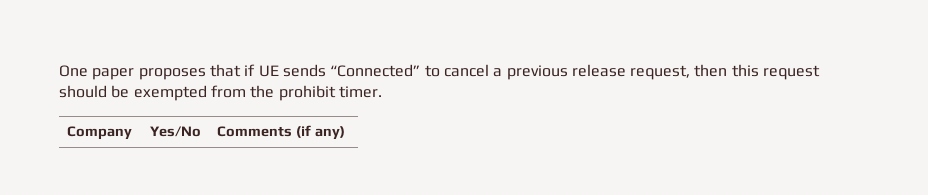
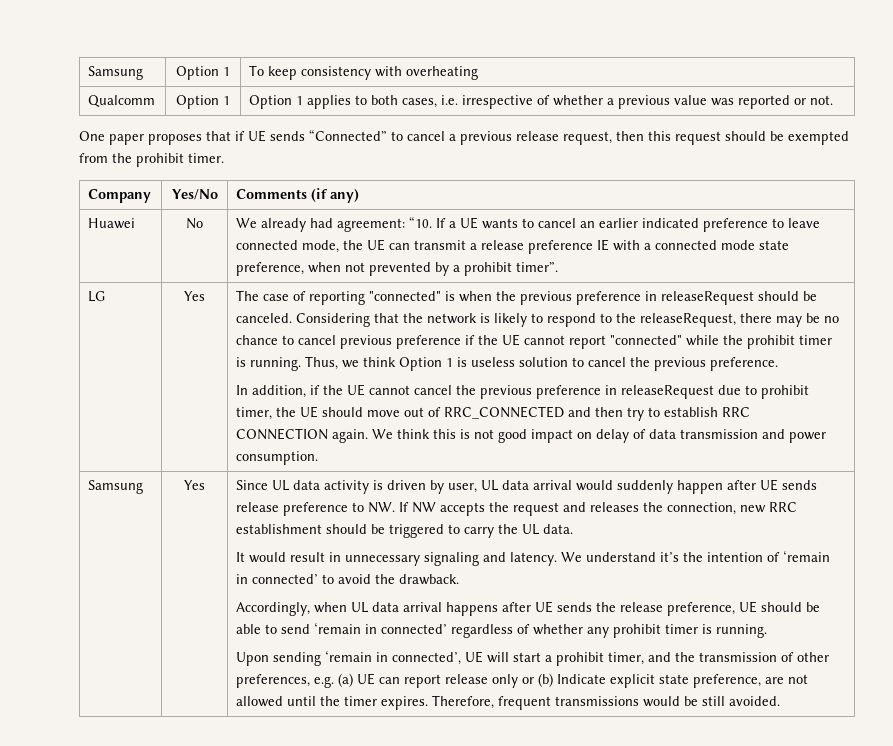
+ Samsung | Option 1 | To keep consistency with overheating
+ Qualcomm | Option 1 | Option 1 applies to both cases, i.e. irrespective of whether a previous value was reported or not.
+ Huawei | No | We already had agreement: “10. If a UE wants to cancel an earlier indicated preference to leave connected mode, the UE can transmit a release preference IE with a connected mode state preference, when not prevented by a prohibit timer”.
+ LG | Yes | The case of reporting "connected" is when the previous preference in releaseRequest should be canceled. Considering that the network is likely to respond to the releaseRequest, there may be no chance to cancel previous preference if the UE cannot report "connected" while the prohibit timer is running. Thus, we think Option 1 is useless solution to cancel the previous preference.
+ In addition, if the UE cannot cancel the previous preference in releaseRequest due to prohibit timer, the UE should move out of RRC_CONNECTED and then try to establish RRC CONNECTION again. We think this is not good impact on delay of data transmission and power consumption.
+ Samsung | Yes | Since UL data activity is driven by user, UL data arrival would suddenly happen after UE sends release preference to NW. If NW accepts the request and releases the connection, new RRC establishment should be triggered to carry the UL data.
+ It would result in unnecessary signaling and latency. We understand it’s the intention of ‘remain in connected’ to avoid the drawback.
+ Accordingly, when UL data arrival happens after UE sends the release preference, UE should be able to send ‘remain in connected’ regardless of whether any prohibit timer is running.
+ Upon sending ‘remain in connected’, UE will start a prohibit timer, and the transmission of other preferences, e.g. (a) UE can report release only or (b) Indicate explicit state preference, are not allowed until the timer expires. Therefore, frequent transmissions would be still avoided.

